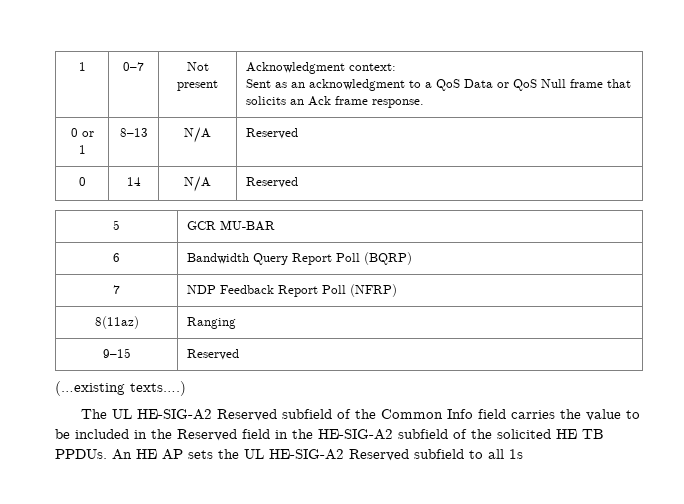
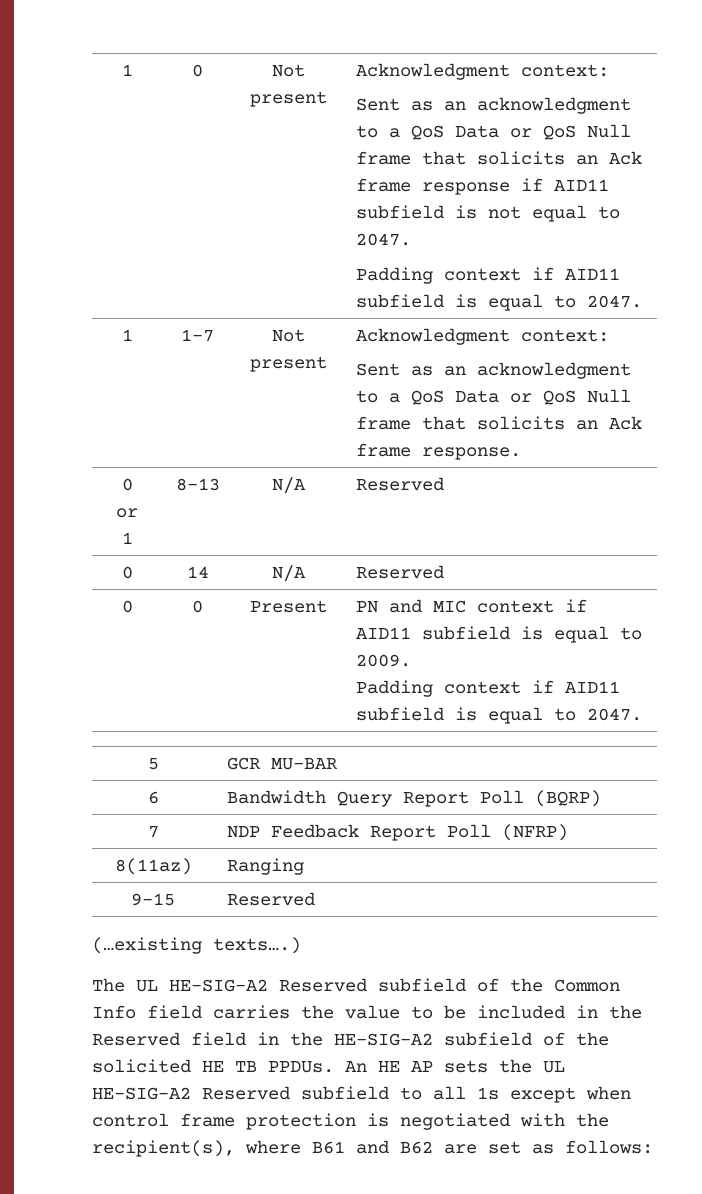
- 1 | 0–7 | Not present | Acknowledgment context:
+ 1 | 0 | Not present | Acknowledgment context:
+ Sent as an acknowledgment to a QoS Data or QoS Null frame that solicits an Ack frame response if AID11 subfield is not equal to 2047.
+ Padding context if AID11 subfield is equal to 2047.
+ 1 | 1–7 | Not present | Acknowledgment context:
+ 0 | 0 | Present | PN and MIC context if AID11 subfield is equal to 2009.
+ Padding context if AID11 subfield is equal to 2047.
- An HE AP sets the UL HE-SIG-A2 Reserved subfield to all 1s
+ An HE AP sets the UL HE-SIG-A2 Reserved subfield to all 1s except when control frame protection is negotiated with the recipient(s), where B61 and B62 are set as follows:

